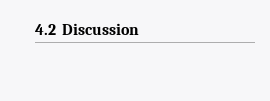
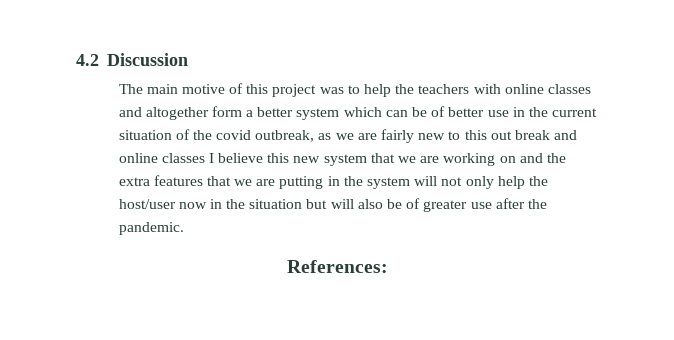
+ The main motive of this project was to help the teachers with online classes and altogether form a better system which can be of better use in the current situation of the covid outbreak, as we are fairly new to this out break and online classes I believe this new system that we are working on and the extra features that we are putting in the system will not only help the host/user now in the situation but will also be of greater use after the pandemic.
+ References:

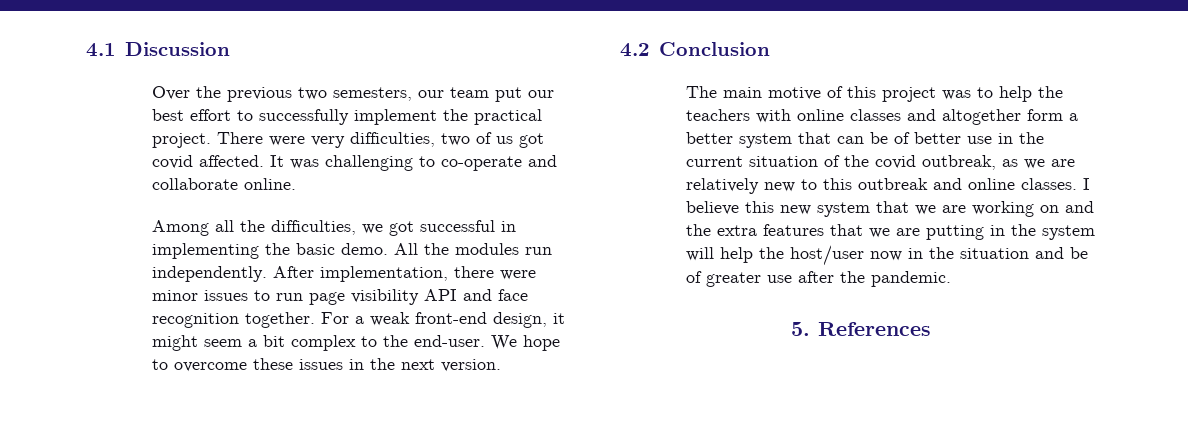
- 4.2 Discussion
+ 4.1 Discussion
+ Over the previous two semesters, our team put our best effort to successfully implement the practical project. There were very difficulties, two of us got covid affected. It was challenging to co-operate and collaborate online.
+ Among all the difficulties, we got successful in implementing the basic demo. All the modules run independently. After implementation, there were minor issues to run page visibility API and face recognition together. For a weak front-end design, it might seem a bit complex to the end-user. We hope to overcome these issues in the next version.
+ 4.2 Conclusion
- The main motive of this project was to help the teachers with online classes and altogether form a better system which can be of better use in the current situation of the covid outbreak, as we are fairly new to this out break and online classes I believe this new system that we are working on and the extra features that we are putting in the system will not only help the host/user now in the situation but will also be of greater use after the pandemic.
+ The main motive of this project was to help the teachers with online classes and altogether form a better system that can be of better use in the current situation of the covid outbreak, as we are relatively new to this outbreak and online classes. I believe this new system that we are working on and the extra features that we are putting in the system will help the host/user now in the situation and be of greater use after the pandemic.
- References:
+ 5. References

